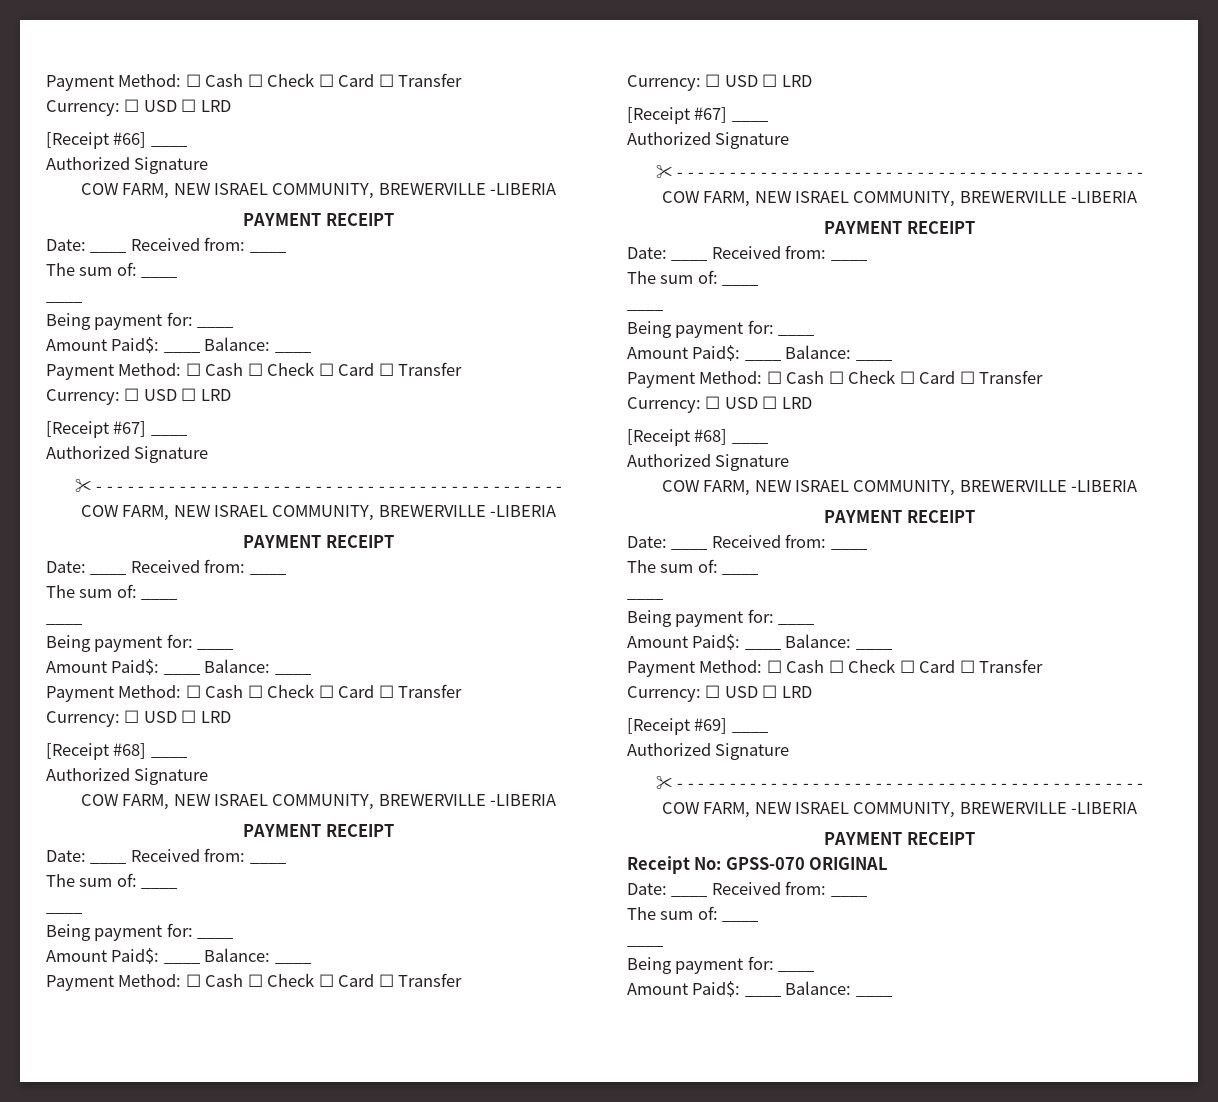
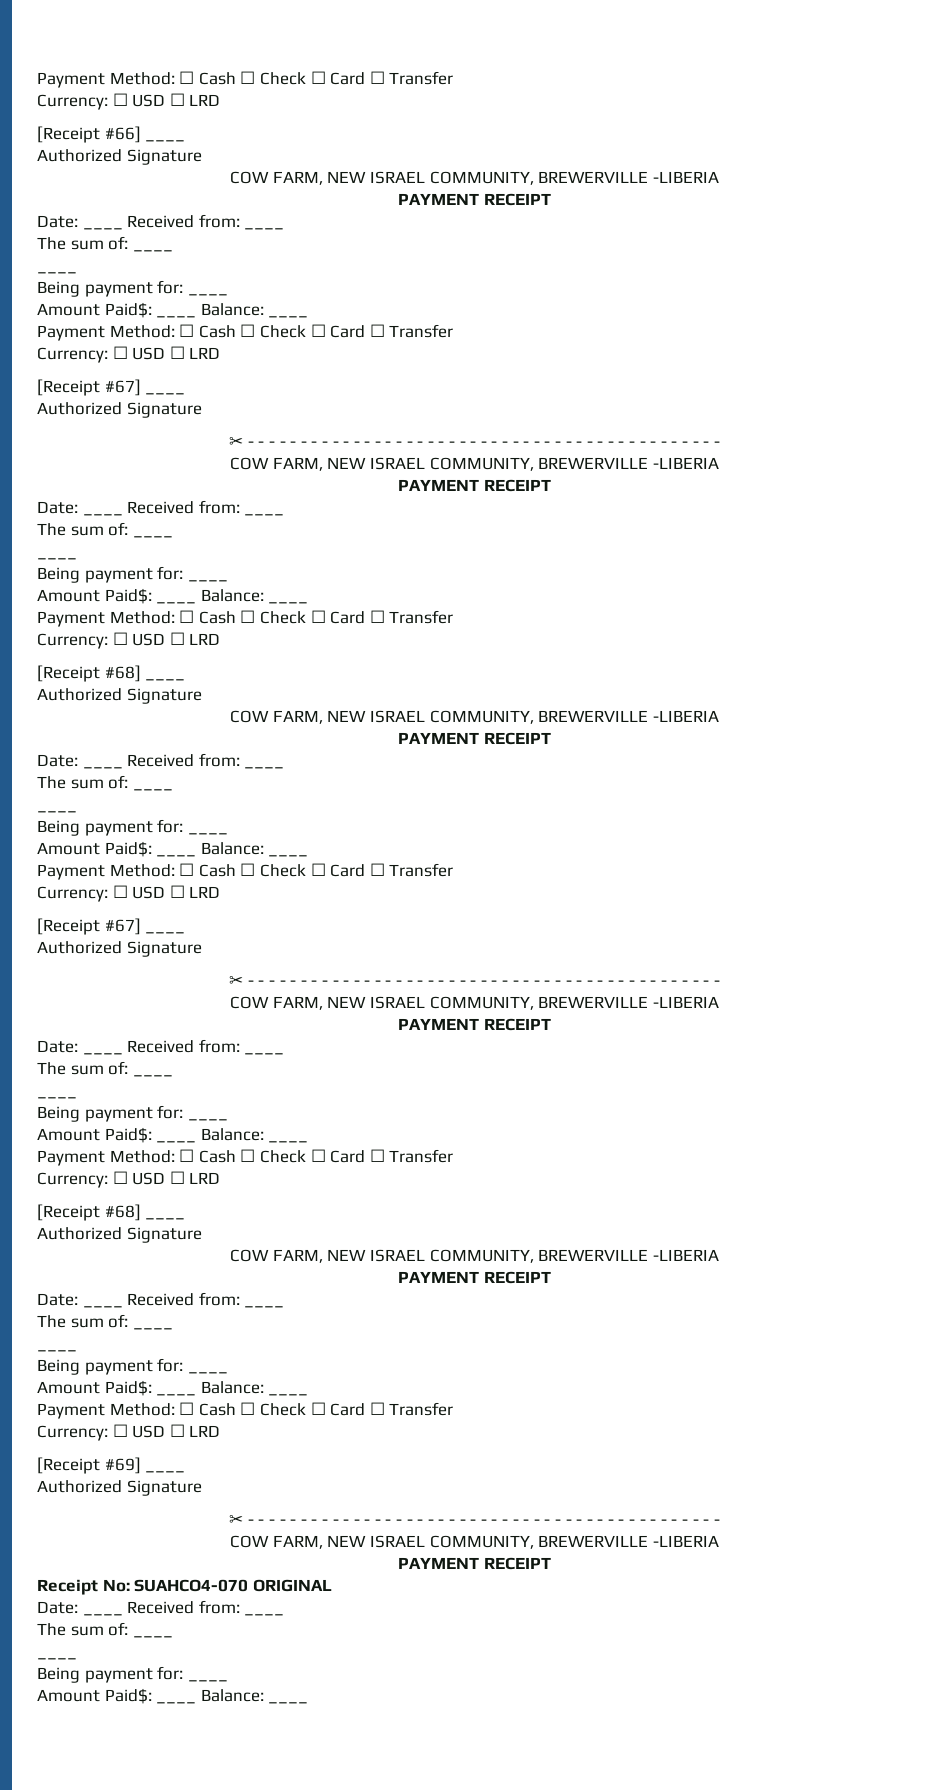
- Receipt No: GPSS-070 ORIGINAL
+ Receipt No: SUAHCO4-070 ORIGINAL

